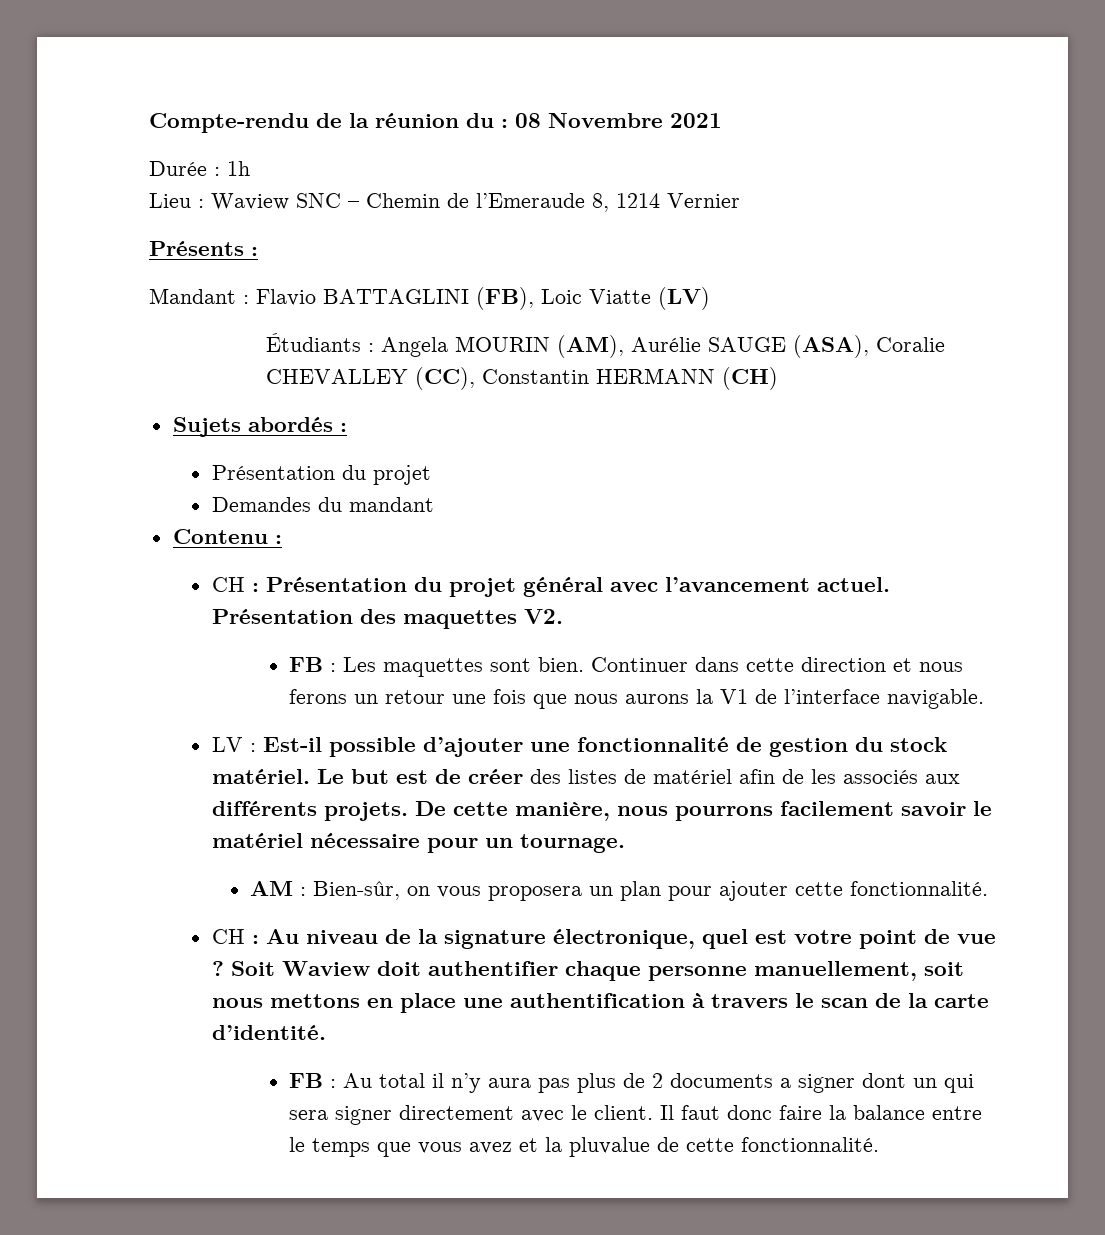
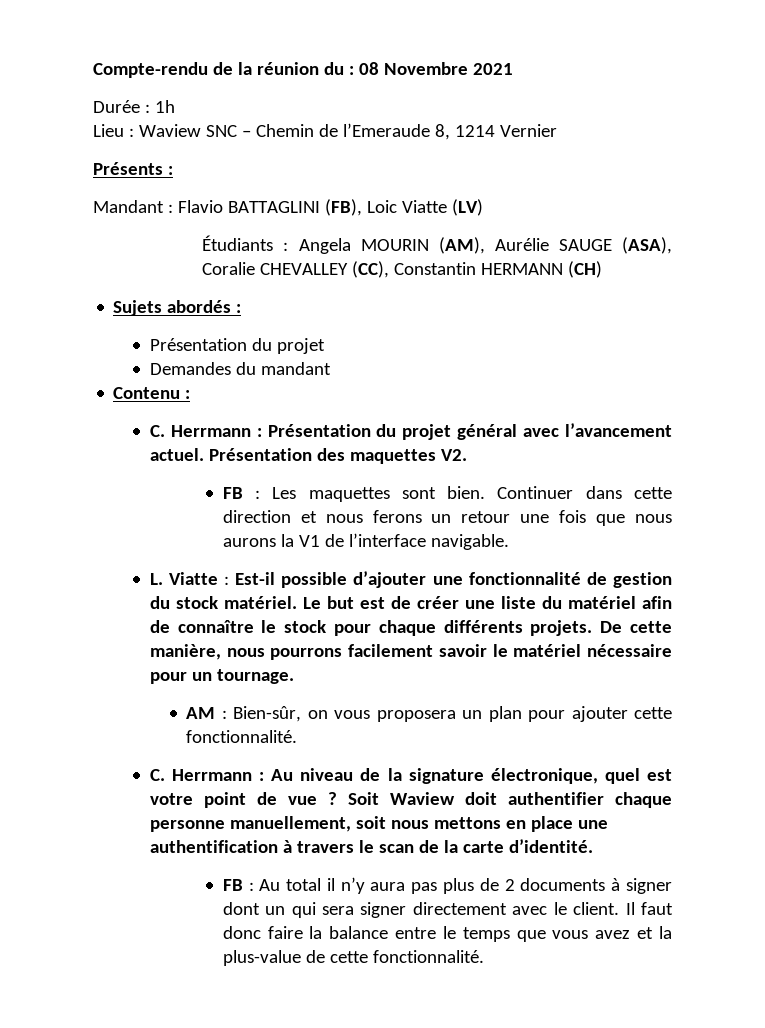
- CH : Présentation du projet général avec l’avancement actuel.
+ C. Herrmann : Présentation du projet général avec l’avancement actuel.
- LV : Est-il possible d’ajouter une fonctionnalité de gestion du stock matériel.
+ L. Viatte : Est-il possible d’ajouter une fonctionnalité de gestion du stock matériel.
- Le but est de créer des listes de matériel afin de les associés aux différents projets.
+ Le but est de créer une liste du matériel afin de connaître le stock pour chaque différents projets.
- CH : Au niveau de la signature électronique, quel est votre point de vue ?
+ C. Herrmann : Au niveau de la signature électronique, quel est votre point de vue ?
- FB : Au total il n’y aura pas plus de 2 documents a signer dont un qui sera signer directement avec le client.
+ FB : Au total il n’y aura pas plus de 2 documents à signer dont un qui sera signer directement avec le client.
- Il faut donc faire la balance entre le temps que vous avez et la pluvalue de cette fonctionnalité.
+ Il faut donc faire la balance entre le temps que vous avez et la plus-value de cette fonctionnalité.

